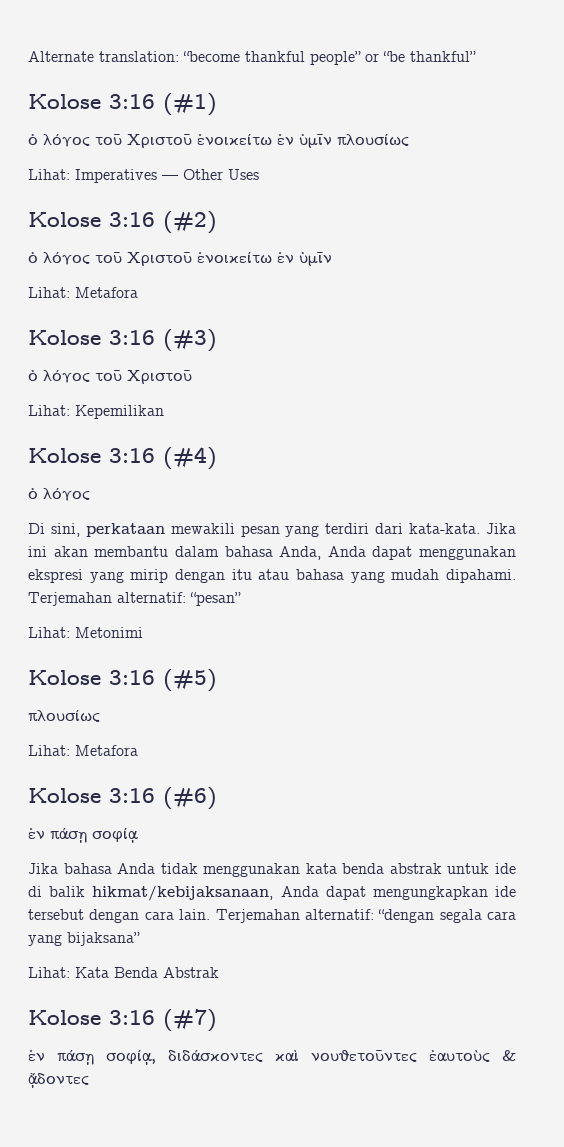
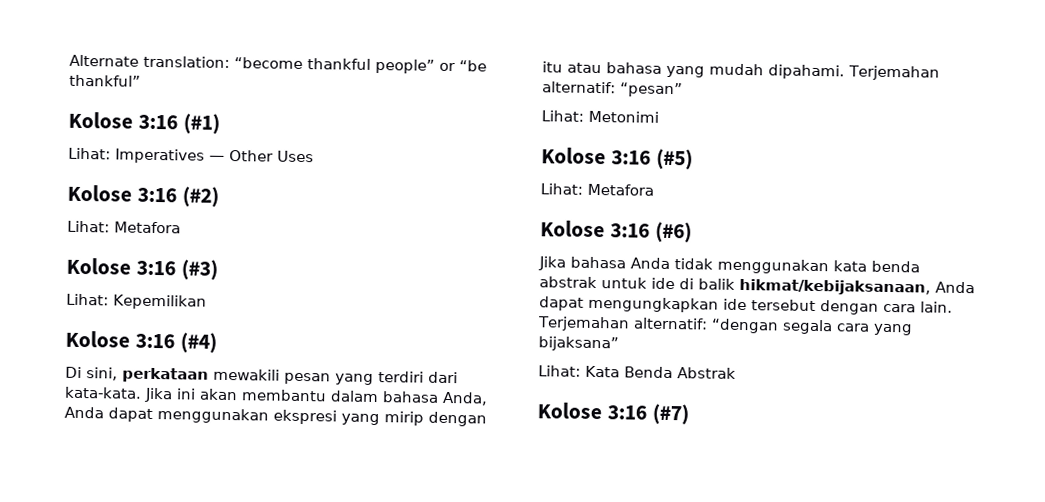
- ὁ λόγος τοῦ Χριστοῦ ἐνοικείτω ἐν ὑμῖν πλουσίως
  Kolose 3:16 (#2)
- ὁ λόγος τοῦ Χριστοῦ ἐνοικείτω ἐν ὑμῖν
  Kolose 3:16 (#3)
- ὁ λόγος τοῦ Χριστοῦ
  Kolose 3:16 (#4)
- ὁ λόγος
  Kolose 3:16 (#5)
- πλουσίως
- ἐν πάσῃ σοφίᾳ
- ἐν πάσῃ σοφίᾳ, διδάσκοντες καὶ νουθετοῦντες ἑαυτοὺς & ᾄδοντες

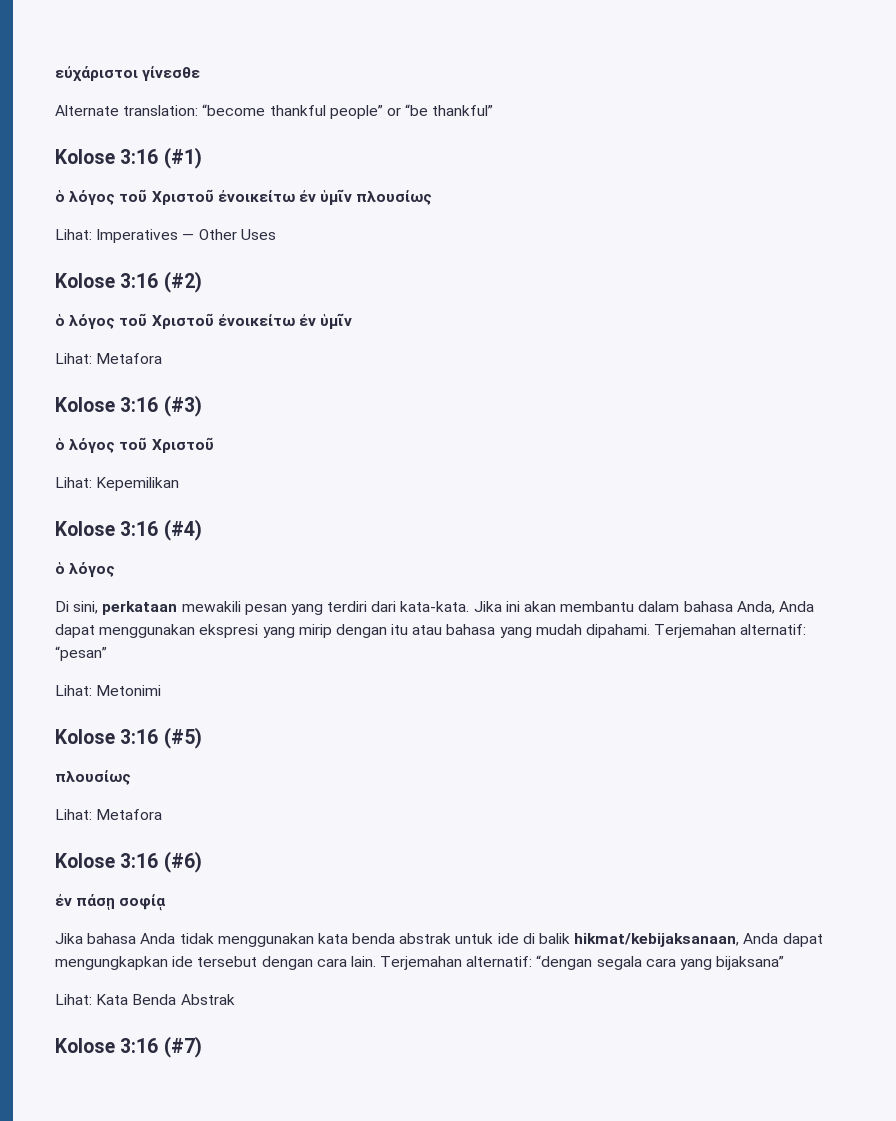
+ εὐχάριστοι γίνεσθε
+ ὁ λόγος τοῦ Χριστοῦ ἐνοικείτω ἐν ὑμῖν πλουσίως
  Kolose 3:16 (#2)
+ ὁ λόγος τοῦ Χριστοῦ ἐνοικείτω ἐν ὑμῖν
  Kolose 3:16 (#3)
+ ὁ λόγος τοῦ Χριστοῦ
  Kolose 3:16 (#4)
+ ὁ λόγος
  Kolose 3:16 (#5)
+ πλουσίως
+ ἐν πάσῃ σοφίᾳ

